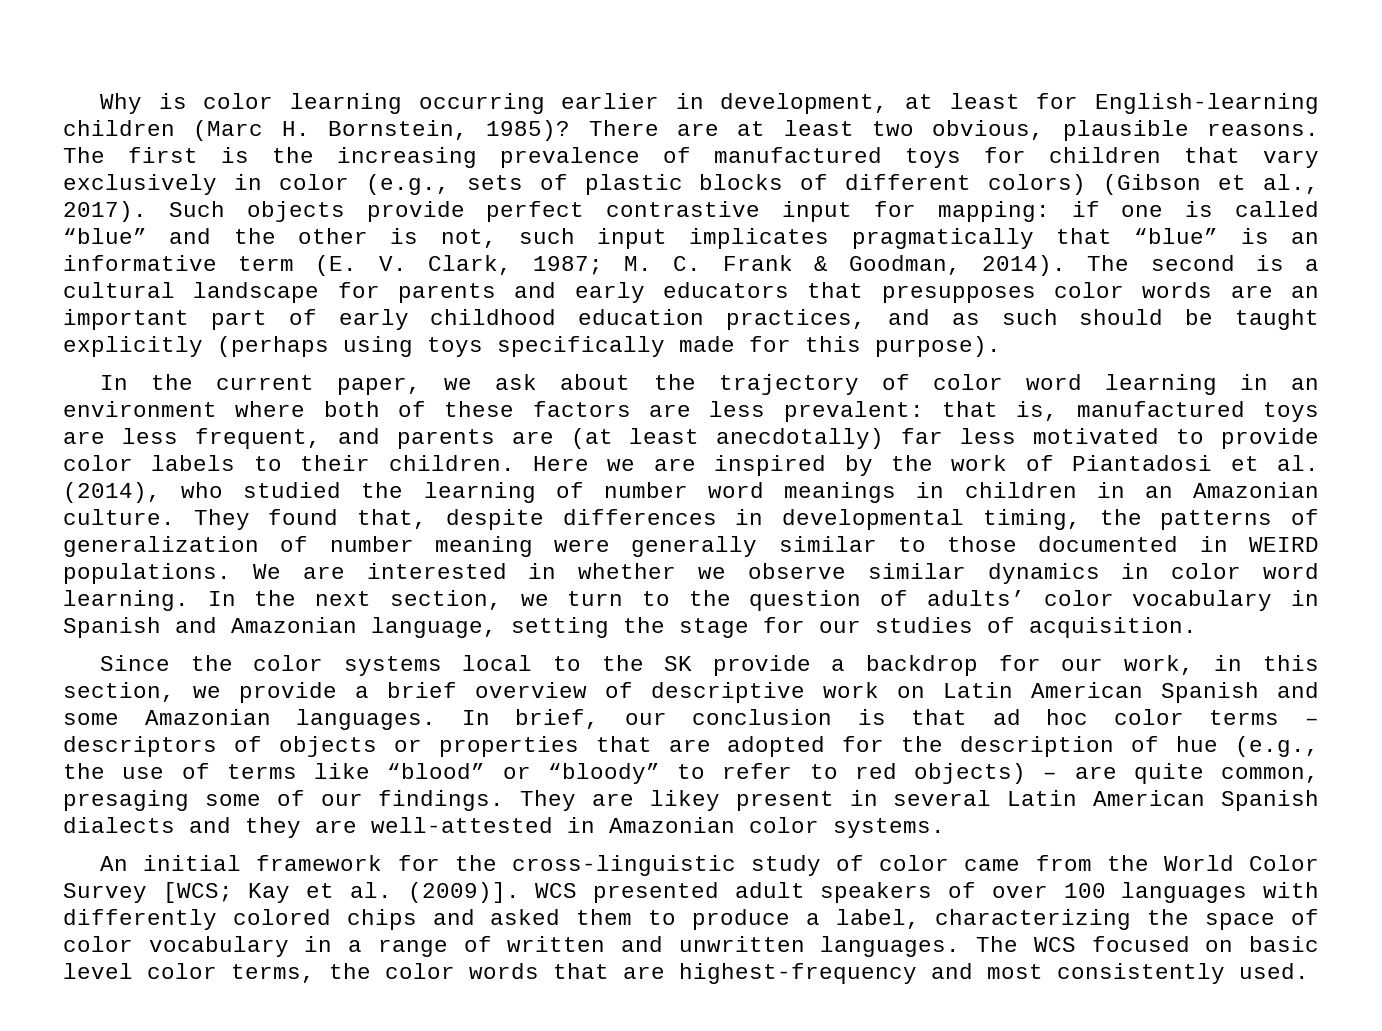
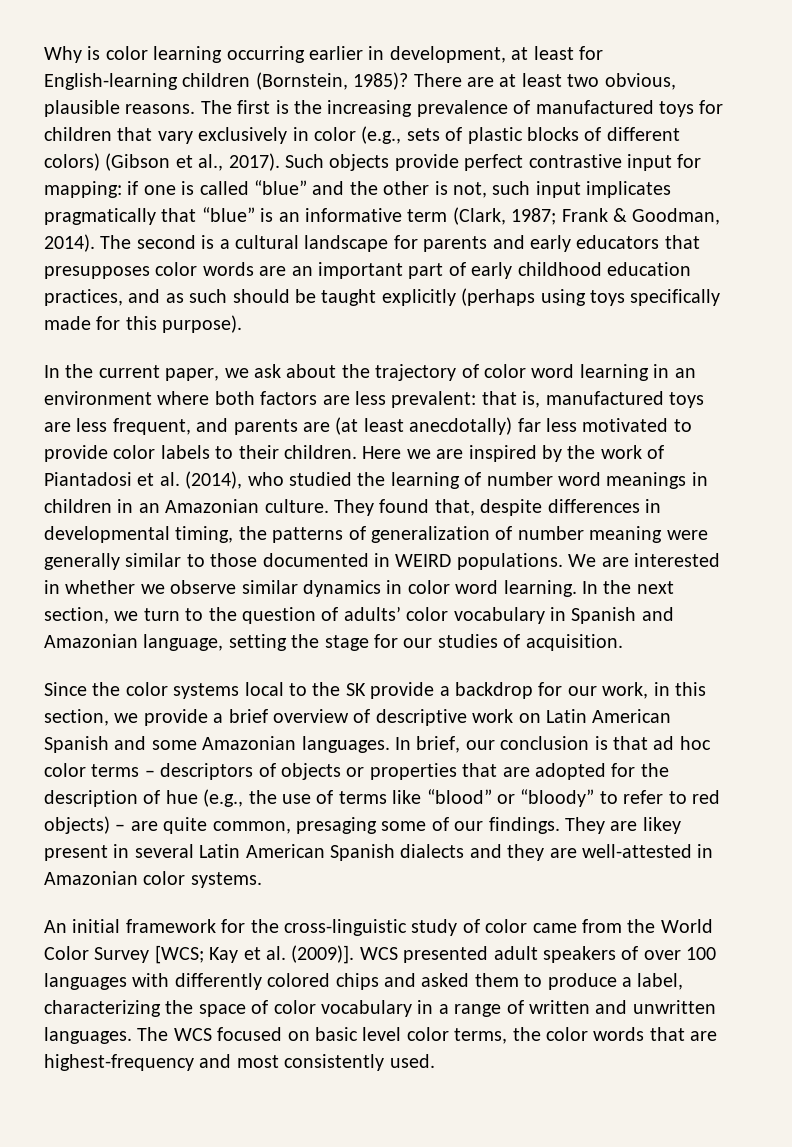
- Why is color learning occurring earlier in development, at least for English-learning children (Marc H. Bornstein, 1985)?
+ Why is color learning occurring earlier in development, at least for English-learning children (Bornstein, 1985)?
- Such objects provide perfect contrastive input for mapping: if one is called “blue” and the other is not, such input implicates pragmatically that “blue” is an informative term (E. V. Clark, 1987; M. C. Frank & Goodman, 2014).
+ Such objects provide perfect contrastive input for mapping: if one is called “blue” and the other is not, such input implicates pragmatically that “blue” is an informative term (Clark, 1987; Frank & Goodman, 2014).
- In the current paper, we ask about the trajectory of color word learning in an environment where both of these factors are less prevalent: that is, manufactured toys are less frequent, and parents are (at least anecdotally) far less motivated to provide color labels to their children.
+ In the current paper, we ask about the trajectory of color word learning in an environment where both factors are less prevalent: that is, manufactured toys are less frequent, and parents are (at least anecdotally) far less motivated to provide color labels to their children.

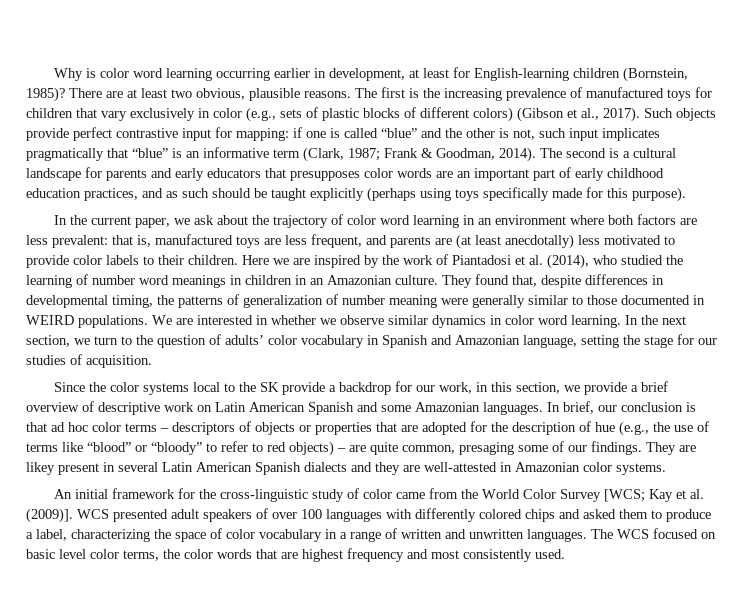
- Why is color learning occurring earlier in development, at least for English-learning children (Bornstein, 1985)?
+ Why is color word learning occurring earlier in development, at least for English-learning children (Bornstein, 1985)?
- In the current paper, we ask about the trajectory of color word learning in an environment where both factors are less prevalent: that is, manufactured toys are less frequent, and parents are (at least anecdotally) far less motivated to provide color labels to their children.
+ In the current paper, we ask about the trajectory of color word learning in an environment where both factors are less prevalent: that is, manufactured toys are less frequent, and parents are (at least anecdotally) less motivated to provide color labels to their children.
- The WCS focused on basic level color terms, the color words that are highest-frequency and most consistently used.
+ The WCS focused on basic level color terms, the color words that are highest frequency and most consistently used.

